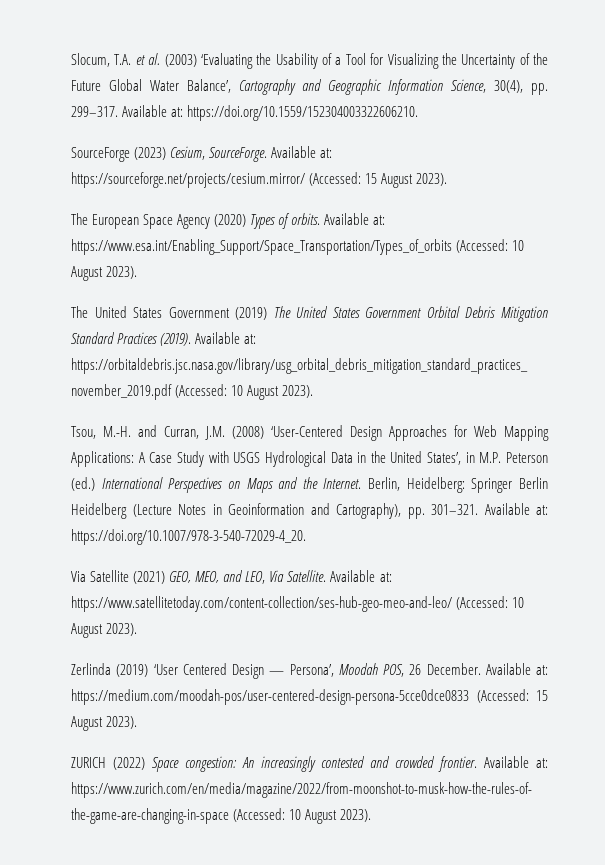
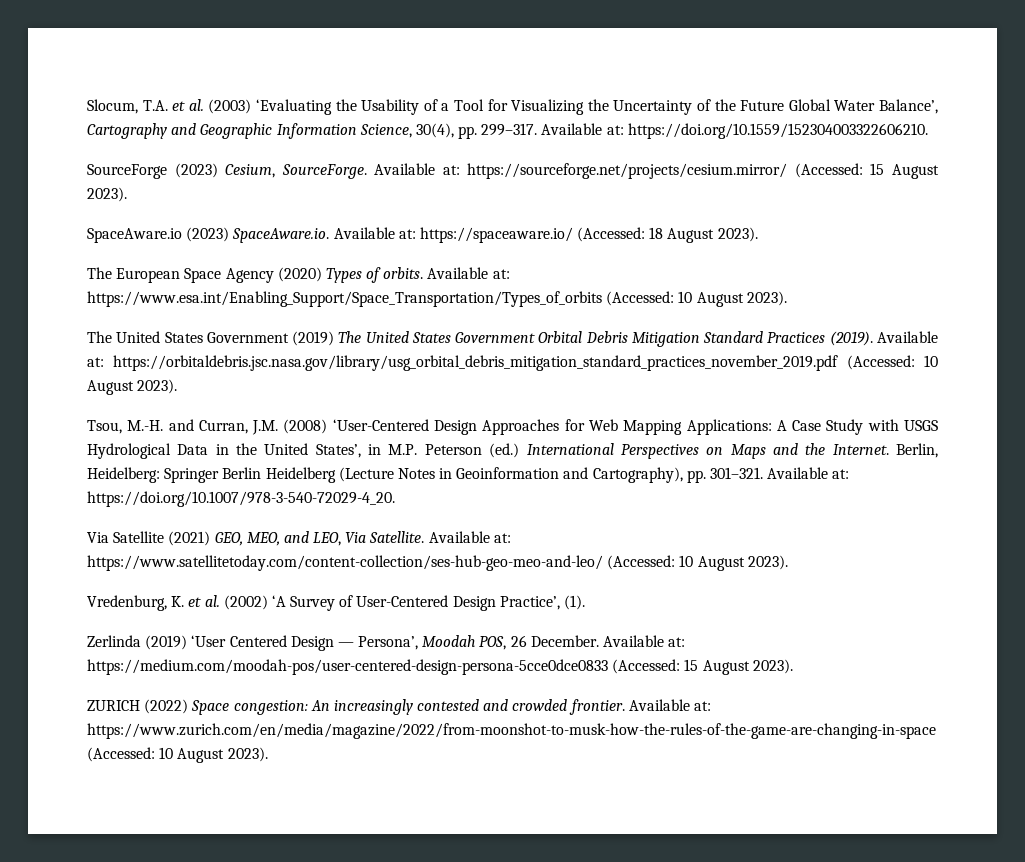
+ SpaceAware.io (2023) SpaceAware.io. Available at: https://spaceaware.io/ (Accessed: 18 August 2023).
+ Vredenburg, K. et al. (2002) ‘A Survey of User-Centered Design Practice’, (1).

